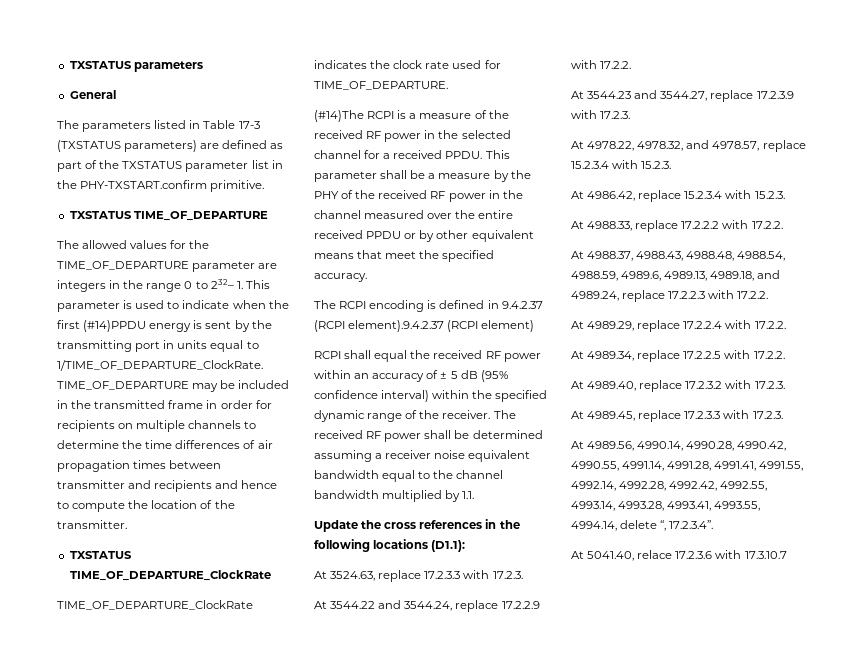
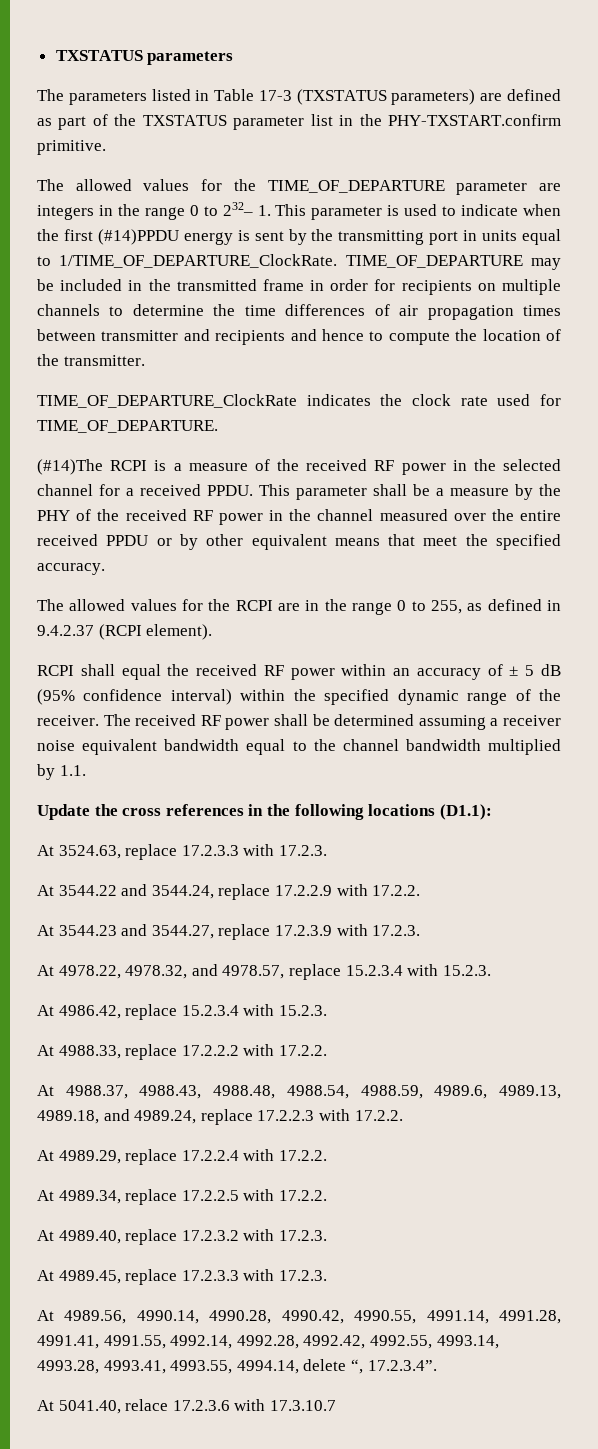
- General
- TXSTATUS TIME_OF_DEPARTURE
- TXSTATUS TIME_OF_DEPARTURE_ClockRate
- The RCPI encoding is defined in 9.4.2.37 (RCPI element).9.4.2.37 (RCPI element)
+ The allowed values for the RCPI are in the range 0 to 255, as defined in 9.4.2.37 (RCPI element).

